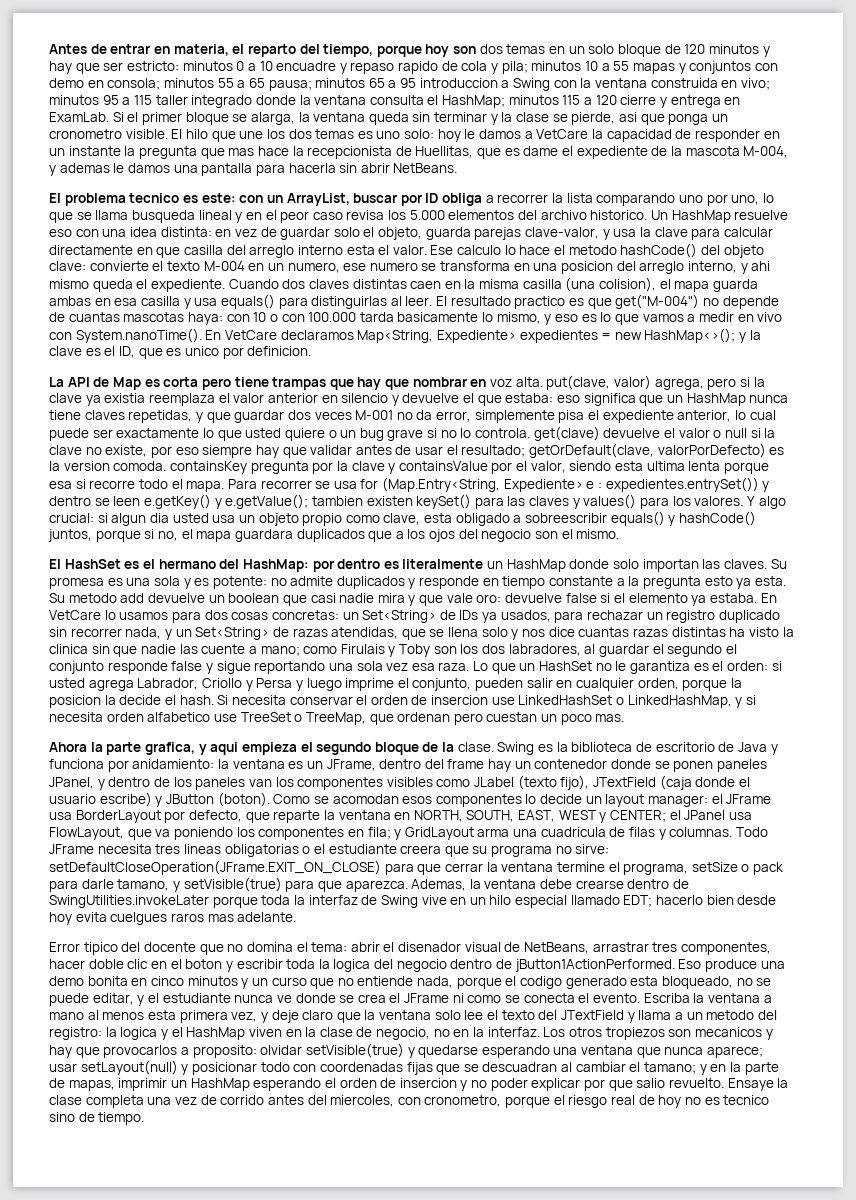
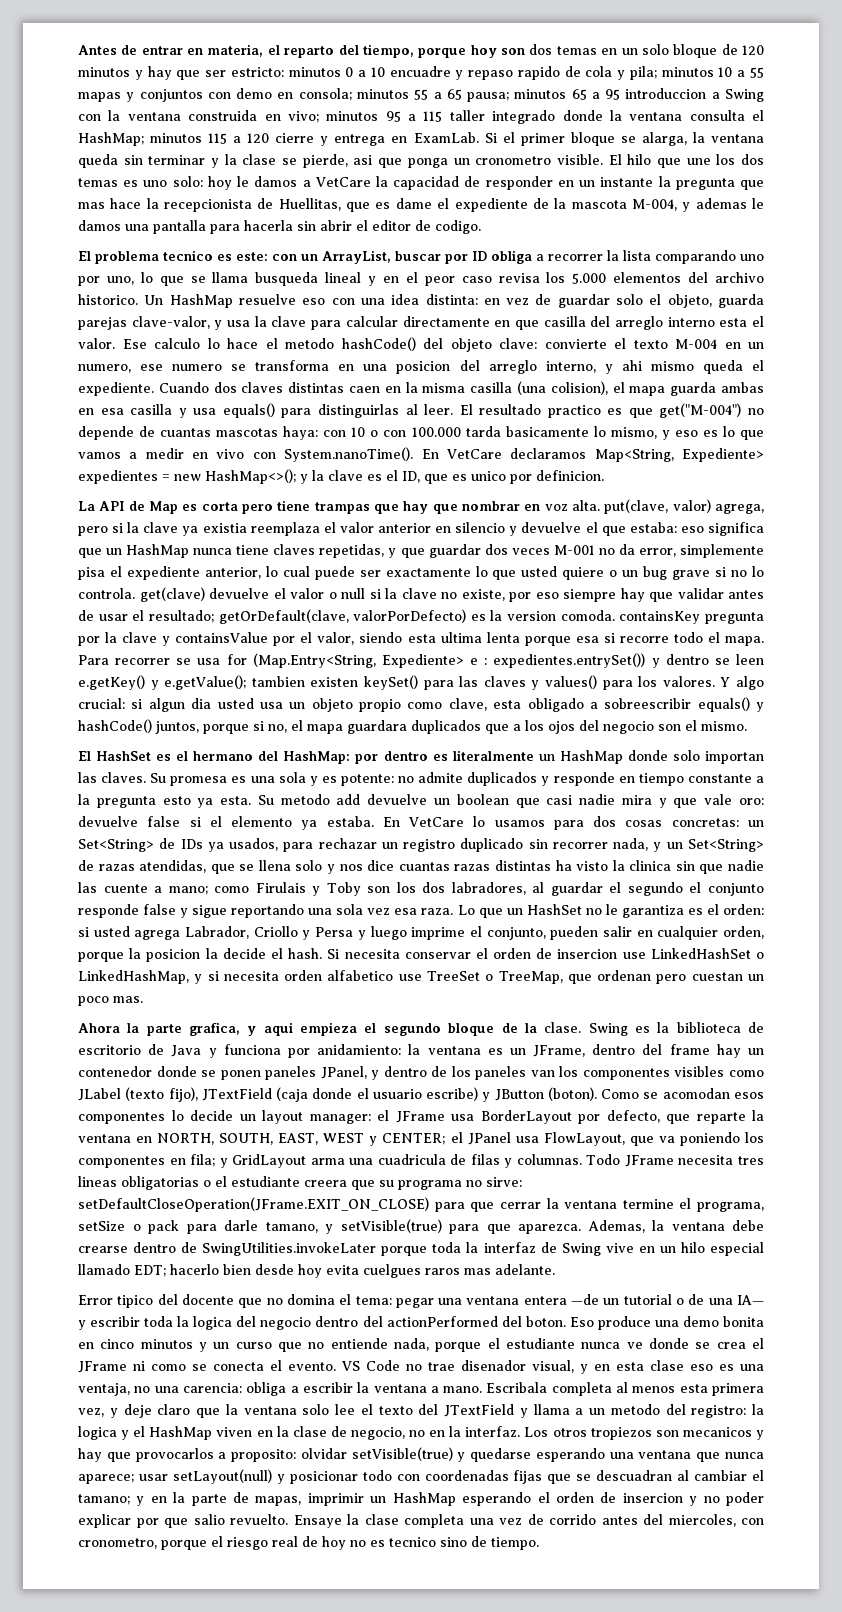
- El hilo que une los dos temas es uno solo: hoy le damos a VetCare la capacidad de responder en un instante la pregunta que mas hace la recepcionista de Huellitas, que es dame el expediente de la mascota M-004, y ademas le damos una pantalla para hacerla sin abrir NetBeans.
+ El hilo que une los dos temas es uno solo: hoy le damos a VetCare la capacidad de responder en un instante la pregunta que mas hace la recepcionista de Huellitas, que es dame el expediente de la mascota M-004, y ademas le damos una pantalla para hacerla sin abrir el editor de codigo.
- Error tipico del docente que no domina el tema: abrir el disenador visual de NetBeans, arrastrar tres componentes, hacer doble clic en el boton y escribir toda la logica del negocio dentro de jButton1ActionPerformed.
+ Error tipico del docente que no domina el tema: pegar una ventana entera —de un tutorial o de una IA— y escribir toda la logica del negocio dentro del actionPerformed del boton.
- Eso produce una demo bonita en cinco minutos y un curso que no entiende nada, porque el codigo generado esta bloqueado, no se puede editar, y el estudiante nunca ve donde se crea el JFrame ni como se conecta el evento.
+ Eso produce una demo bonita en cinco minutos y un curso que no entiende nada, porque el estudiante nunca ve donde se crea el JFrame ni como se conecta el evento.
- Escriba la ventana a mano al menos esta primera vez, y deje claro que la ventana solo lee el texto del JTextField y llama a un metodo del registro: la logica y el HashMap viven en la clase de negocio, no en la interfaz.
+ VS Code no trae disenador visual, y en esta clase eso es una ventaja, no una carencia: obliga a escribir la ventana a mano. Escribala completa al menos esta primera vez, y deje claro que la ventana solo lee el texto del JTextField y llama a un metodo del registro: la logica y el HashMap viven en la clase de negocio, no en la interfaz.

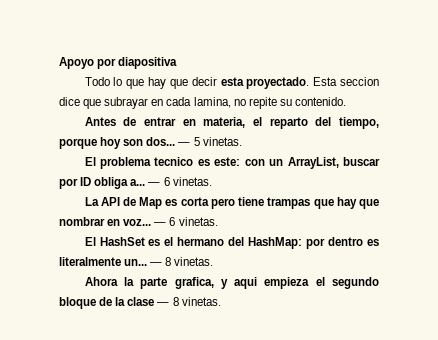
+ Apoyo por diapositiva
+ Todo lo que hay que decir esta proyectado. Esta seccion dice que subrayar en cada lamina, no repite su contenido.
- Antes de entrar en materia, el reparto del tiempo, porque hoy son dos temas en un solo bloque de 120 minutos y hay que ser estricto: minutos 0 a 10 encuadre y repaso rapido de cola y pila; minutos 10 a 55 mapas y conjuntos con demo en consola; minutos 55 a 65 pausa; minutos 65 a 95 introduccion a Swing con la ventana construida en vivo; minutos 95 a 115 taller integrado donde la ventana consulta el HashMap; minutos 115 a 120 cierre y entrega en ExamLab. Si el primer bloque se alarga, la ventana queda sin terminar y la clase se pierde, asi que ponga un cronometro visible. El hilo que une los dos temas es uno solo: hoy le damos a VetCare la capacidad de responder en un instante la pregunta que mas hace la recepcionista de Huellitas, que es dame el expediente de la mascota M-004, y ademas le damos una pantalla para hacerla sin abrir el editor de codigo.
+ Antes de entrar en materia, el reparto del tiempo, porque hoy son dos... — 5 vinetas.
- El problema tecnico es este: con un ArrayList, buscar por ID obliga a recorrer la lista comparando uno por uno, lo que se llama busqueda lineal y en el peor caso revisa los 5.000 elementos del archivo historico. Un HashMap resuelve eso con una idea distinta: en vez de guardar solo el objeto, guarda parejas clave-valor, y usa la clave para calcular directamente en que casilla del arreglo interno esta el valor. Ese calculo lo hace el metodo hashCode() del objeto clave: convierte el texto M-004 en un numero, ese numero se transforma en una posicion del arreglo interno, y ahi mismo queda el expediente. Cuando dos claves distintas caen en la misma casilla (una colision), el mapa guarda ambas en esa casilla y usa equals() para distinguirlas al leer. El resultado practico es que get("M-004") no depende de cuantas mascotas haya: con 10 o con 100.000 tarda basicamente lo mismo, y eso es lo que vamos a medir en vivo con System.nanoTime(). En VetCare declaramos Map<String, Expediente> expedientes = new HashMap<>(); y la clave es el ID, que es unico por definicion.
+ El problema tecnico es este: con un ArrayList, buscar por ID obliga a... — 6 vinetas.
- La API de Map es corta pero tiene trampas que hay que nombrar en voz alta. put(clave, valor) agrega, pero si la clave ya existia reemplaza el valor anterior en silencio y devuelve el que estaba: eso significa que un HashMap nunca tiene claves repetidas, y que guardar dos veces M-001 no da error, simplemente pisa el expediente anterior, lo cual puede ser exactamente lo que usted quiere o un bug grave si no lo controla. get(clave) devuelve el valor o null si la clave no existe, por eso siempre hay que validar antes de usar el resultado; getOrDefault(clave, valorPorDefecto) es la version comoda. containsKey pregunta por la clave y containsValue por el valor, siendo esta ultima lenta porque esa si recorre todo el mapa. Para recorrer se usa for (Map.Entry<String, Expediente> e : expedientes.entrySet()) y dentro se leen e.getKey() y e.getValue(); tambien existen keySet() para las claves y values() para los valores. Y algo crucial: si algun dia usted usa un objeto propio como clave, esta obligado a sobreescribir equals() y hashCode() juntos, porque si no, el mapa guardara duplicados que a los ojos del negocio son el mismo.
+ La API de Map es corta pero tiene trampas que hay que nombrar en voz... — 6 vinetas.
- El HashSet es el hermano del HashMap: por dentro es literalmente un HashMap donde solo importan las claves. Su promesa es una sola y es potente: no admite duplicados y responde en tiempo constante a la pregunta esto ya esta. Su metodo add devuelve un boolean que casi nadie mira y que vale oro: devuelve false si el elemento ya estaba. En VetCare lo usamos para dos cosas concretas: un Set<String> de IDs ya usados, para rechazar un registro duplicado sin recorrer nada, y un Set<String> de razas atendidas, que se llena solo y nos dice cuantas razas distintas ha visto la clinica sin que nadie las cuente a mano; como Firulais y Toby son los dos labradores, al guardar el segundo el conjunto responde false y sigue reportando una sola vez esa raza. Lo que un HashSet no le garantiza es el orden: si usted agrega Labrador, Criollo y Persa y luego imprime el conjunto, pueden salir en cualquier orden, porque la posicion la decide el hash. Si necesita conservar el orden de insercion use LinkedHashSet o LinkedHashMap, y si necesita orden alfabetico use TreeSet o TreeMap, que ordenan pero cuestan un poco mas.
+ El HashSet es el hermano del HashMap: por dentro es literalmente un... — 8 vinetas.
- Ahora la parte grafica, y aqui empieza el segundo bloque de la clase. Swing es la biblioteca de escritorio de Java y funciona por anidamiento: la ventana es un JFrame, dentro del frame hay un contenedor donde se ponen paneles JPanel, y dentro de los paneles van los componentes visibles como JLabel (texto fijo), JTextField (caja donde el usuario escribe) y JButton (boton). Como se acomodan esos componentes lo decide un layout manager: el JFrame usa BorderLayout por defecto, que reparte la ventana en NORTH, SOUTH, EAST, WEST y CENTER; el JPanel usa FlowLayout, que va poniendo los componentes en fila; y GridLayout arma una cuadricula de filas y columnas. Todo JFrame necesita tres lineas obligatorias o el estudiante creera que su programa no sirve: setDefaultCloseOperation(JFrame.EXIT_ON_CLOSE) para que cerrar la ventana termine el programa, setSize o pack para darle tamano, y setVisible(true) para que aparezca. Ademas, la ventana debe crearse dentro de SwingUtilities.invokeLater porque toda la interfaz de Swing vive en un hilo especial llamado EDT; hacerlo bien desde hoy evita cuelgues raros mas adelante.
- Error tipico del docente que no domina el tema: pegar una ventana entera —de un tutorial o de una IA— y escribir toda la logica del negocio dentro del actionPerformed del boton. Eso produce una demo bonita en cinco minutos y un curso que no entiende nada, porque el estudiante nunca ve donde se crea el JFrame ni como se conecta el evento. VS Code no trae disenador visual, y en esta clase eso es una ventaja, no una carencia: obliga a escribir la ventana a mano. Escribala completa al menos esta primera vez, y deje claro que la ventana solo lee el texto del JTextField y llama a un metodo del registro: la logica y el HashMap viven en la clase de negocio, no en la interfaz. Los otros tropiezos son mecanicos y hay que provocarlos a proposito: olvidar setVisible(true) y quedarse esperando una ventana que nunca aparece; usar setLayout(null) y posicionar todo con coordenadas fijas que se descuadran al cambiar el tamano; y en la parte de mapas, imprimir un HashMap esperando el orden de insercion y no poder explicar por que salio revuelto. Ensaye la clase completa una vez de corrido antes del miercoles, con cronometro, porque el riesgo real de hoy no es tecnico sino de tiempo.
+ Ahora la parte grafica, y aqui empieza el segundo bloque de la clase — 8 vinetas.

